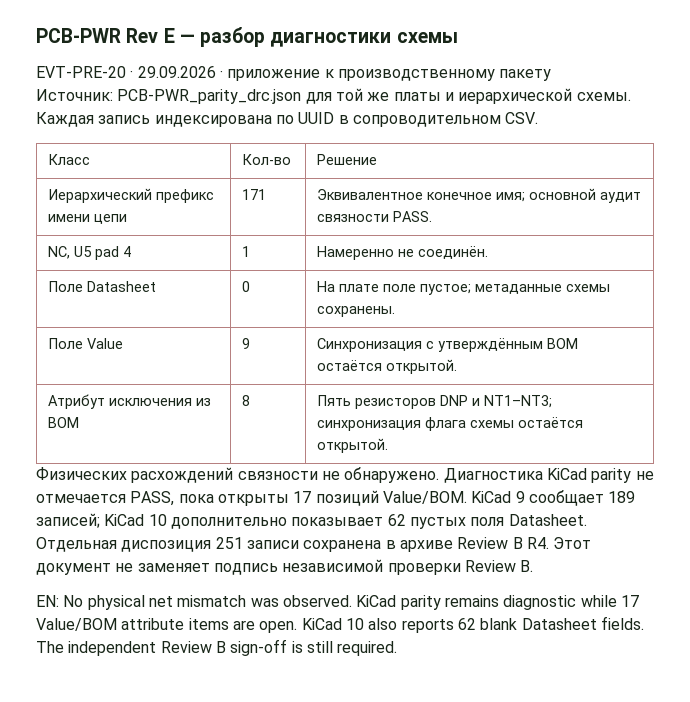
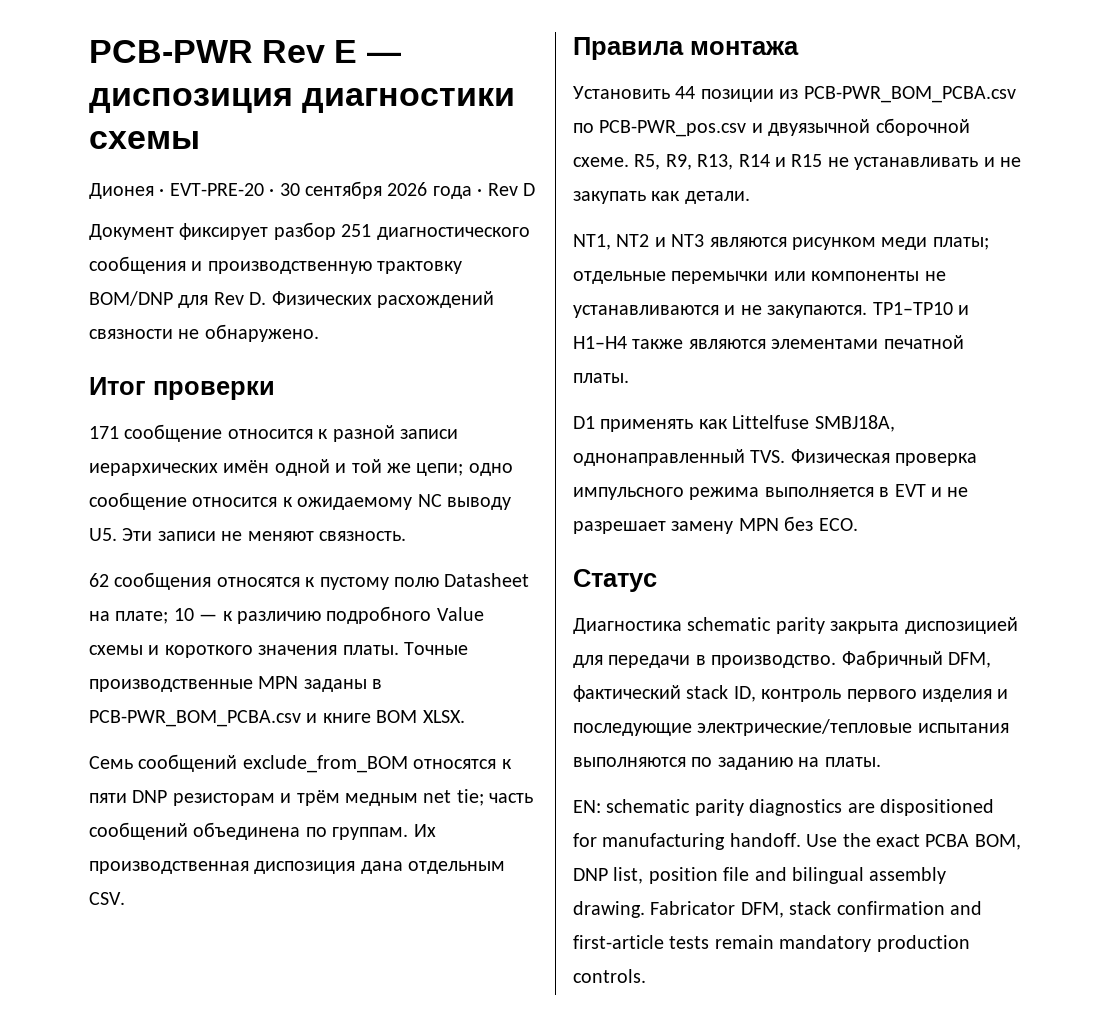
- PCB-PWR Rev E — разбор диагностики схемы
+ PCB-PWR Rev E — диспозиция диагностики схемы
- EVT-PRE-20 · 29.09.2026 · приложение к производственному пакету
- Источник: PCB-PWR_parity_drc.json для той же платы и иерархической схемы. Каждая запись индексирована по UUID в сопроводительном CSV.
- Класс | Кол-во | Решение
- Иерархический префикс имени цепи | 171 | Эквивалентное конечное имя; основной аудит связности PASS.
- NC, U5 pad 4 | 1 | Намеренно не соединён.
- Поле Datasheet | 0 | На плате поле пустое; метаданные схемы сохранены.
- Поле Value | 9 | Синхронизация с утверждённым BOM остаётся открытой.
- Атрибут исключения из BOM | 8 | Пять резисторов DNP и NT1–NT3; синхронизация флага схемы остаётся открытой.
- Физических расхождений связности не обнаружено. Диагностика KiCad parity не отмечается PASS, пока открыты 17 позиций Value/BOM. KiCad 9 сообщает 189 записей; KiCad 10 дополнительно показывает 62 пустых поля Datasheet. Отдельная диспозиция 251 записи сохранена в архиве Review B R4. Этот документ не заменяет подпись независимой проверки Review B.
- EN: No physical net mismatch was observed. KiCad parity remains diagnostic while 17 Value/BOM attribute items are open. KiCad 10 also reports 62 blank Datasheet fields. The independent Review B sign-off is still required.
+ Дионея · EVT-PRE-20 · 30 сентября 2026 года · Rev D
+ Документ фиксирует разбор 251 диагностического сообщения и производственную трактовку BOM/DNP для Rev D. Физических расхождений связности не обнаружено.
+ Итог проверки
+ 171 сообщение относится к разной записи иерархических имён одной и той же цепи; одно сообщение относится к ожидаемому NC выводу U5. Эти записи не меняют связность.
+ 62 сообщения относятся к пустому полю Datasheet на плате; 10 — к различию подробного Value схемы и короткого значения платы. Точные производственные MPN заданы в PCB-PWR_BOM_PCBA.csv и книге BOM XLSX.
+ Семь сообщений exclude_from_BOM относятся к пяти DNP резисторам и трём медным net tie; часть сообщений объединена по группам. Их производственная диспозиция дана отдельным CSV.
+ Правила монтажа
+ Установить 44 позиции из PCB-PWR_BOM_PCBA.csv по PCB-PWR_pos.csv и двуязычной сборочной схеме. R5, R9, R13, R14 и R15 не устанавливать и не закупать как детали.
+ NT1, NT2 и NT3 являются рисунком меди платы; отдельные перемычки или компоненты не устанавливаются и не закупаются. TP1–TP10 и H1–H4 также являются элементами печатной платы.
+ D1 применять как Littelfuse SMBJ18A, однонаправленный TVS. Физическая проверка импульсного режима выполняется в EVT и не разрешает замену MPN без ECO.
+ Статус
+ Диагностика schematic parity закрыта диспозицией для передачи в производство. Фабричный DFM, фактический stack ID, контроль первого изделия и последующие электрические/тепловые испытания выполняются по заданию на платы.
+ EN: schematic parity diagnostics are dispositioned for manufacturing handoff. Use the exact PCBA BOM, DNP list, position file and bilingual assembly drawing. Fabricator DFM, stack confirmation and first-article tests remain mandatory production controls.

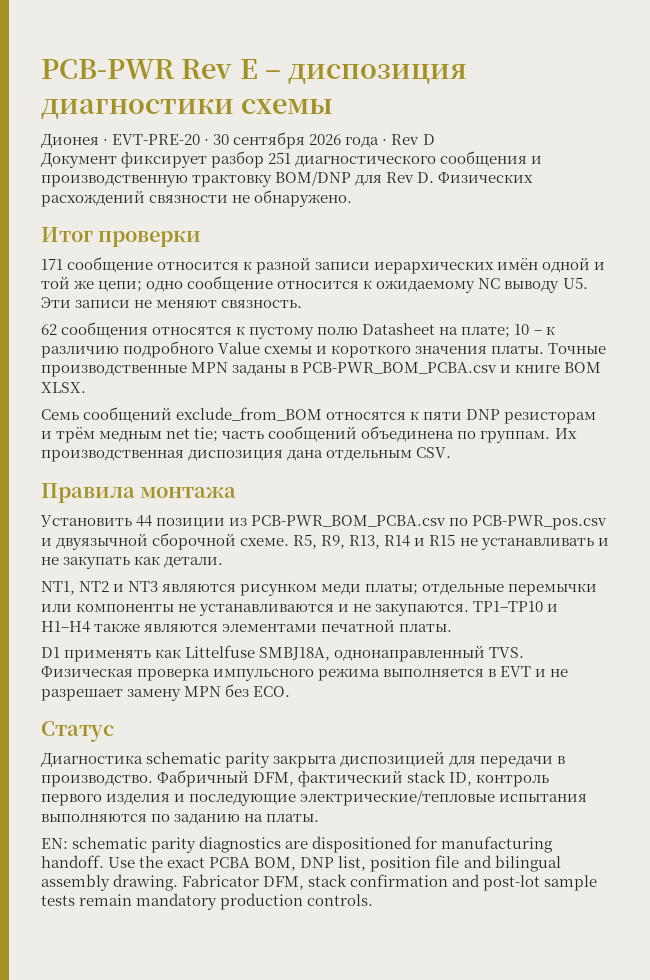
- PCB-PWR Rev E — диспозиция диагностики схемы
+ PCB-PWR Rev E – диспозиция диагностики схемы
- 62 сообщения относятся к пустому полю Datasheet на плате; 10 — к различию подробного Value схемы и короткого значения платы.
+ 62 сообщения относятся к пустому полю Datasheet на плате; 10 – к различию подробного Value схемы и короткого значения платы.
- Fabricator DFM, stack confirmation and first-article tests remain mandatory production controls.
+ Fabricator DFM, stack confirmation and post-lot sample tests remain mandatory production controls.

